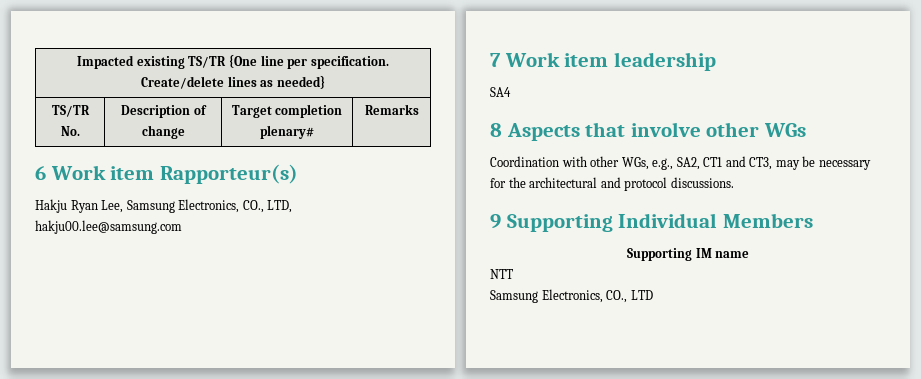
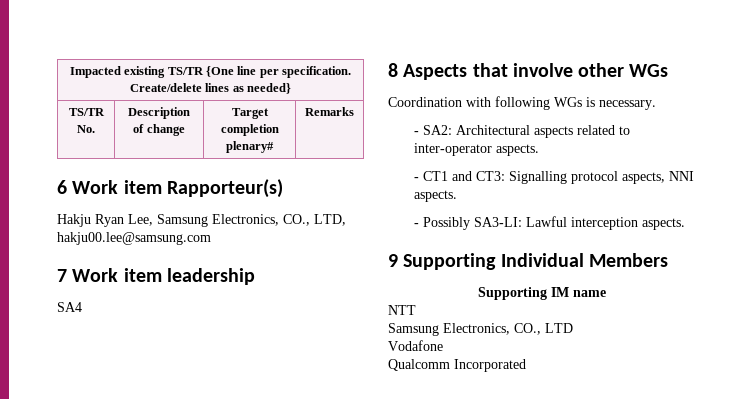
- Coordination with other WGs, e.g., SA2, CT1 and CT3, may be necessary for the architectural and protocol discussions.
+ Coordination with following WGs is necessary.
+ - SA2: Architectural aspects related to inter-operator aspects.
+ - CT1 and CT3: Signalling protocol aspects, NNI aspects.
+ - Possibly SA3-LI: Lawful interception aspects.
+ Vodafone
+ Qualcomm Incorporated

